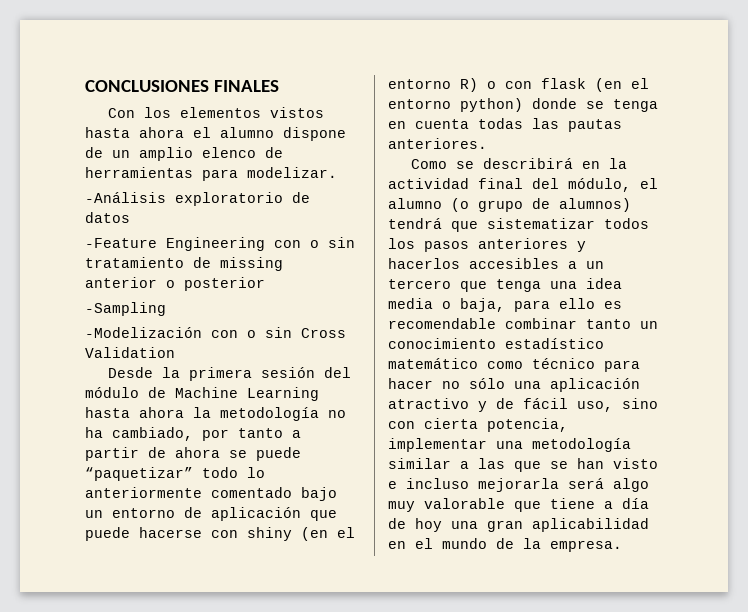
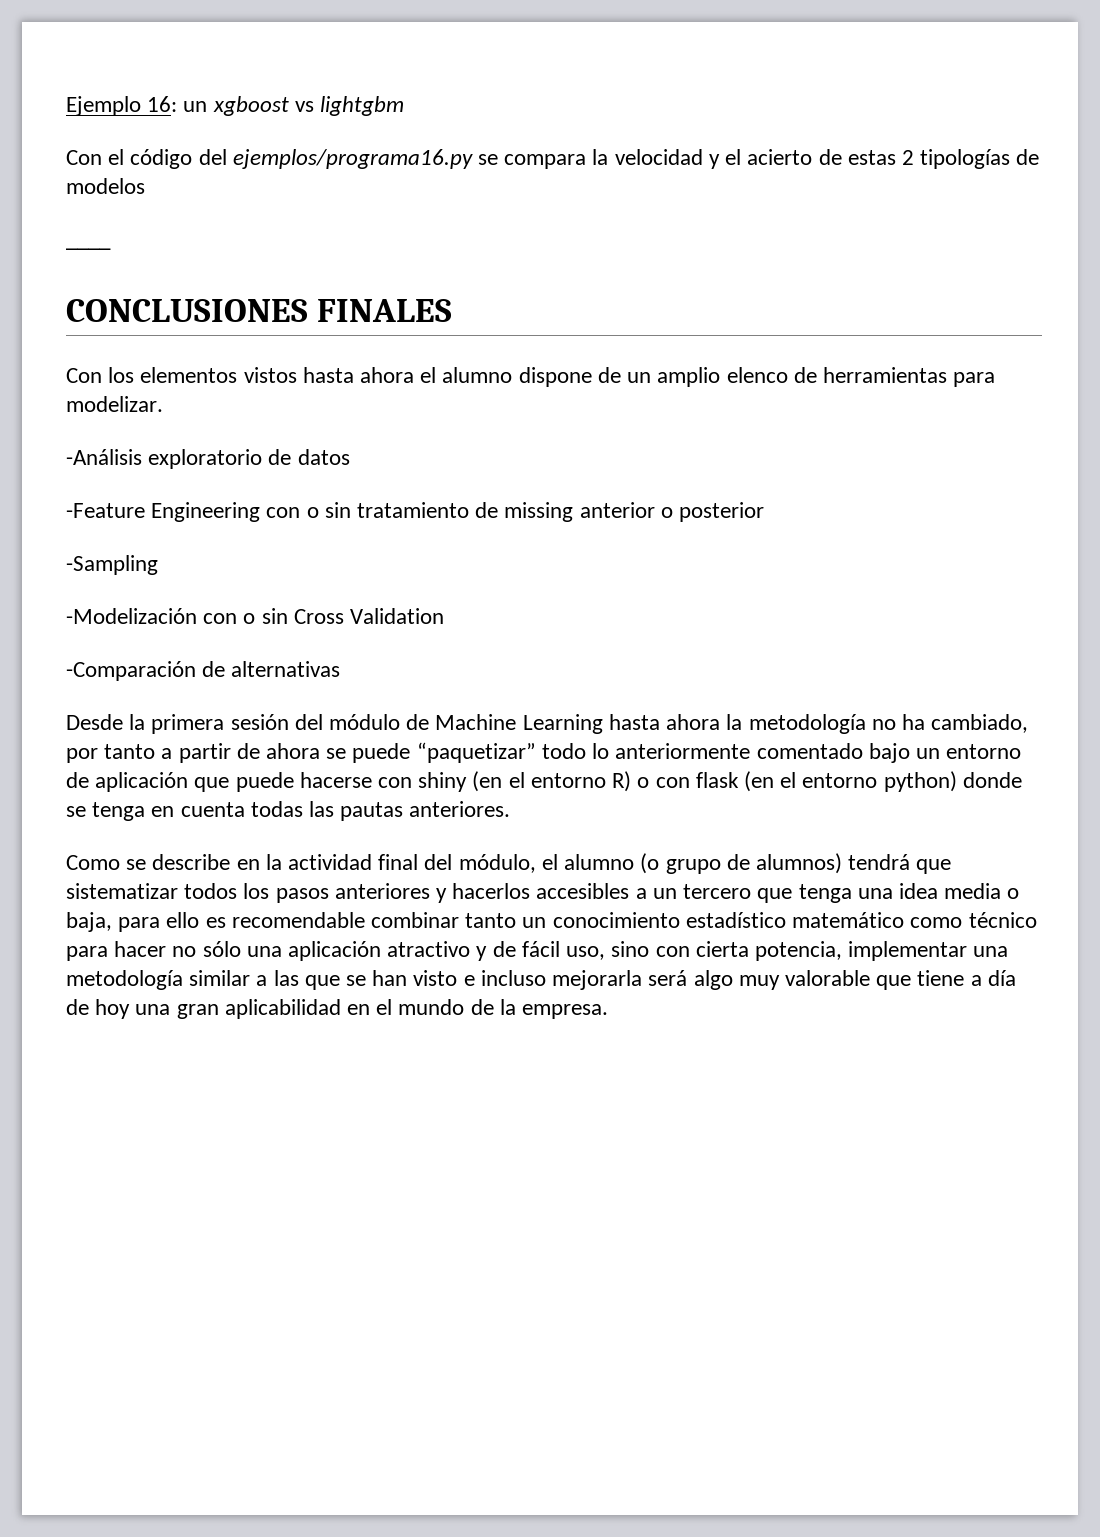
+ Ejemplo 16: un xgboost vs lightgbm
+ Con el código del ejemplos/programa16.py se compara la velocidad y el acierto de estas 2 tipologías de modelos
+ ____
+ -Comparación de alternativas
- Como se describirá en la actividad final del módulo, el alumno (o grupo de alumnos) tendrá que sistematizar todos los pasos anteriores y hacerlos accesibles a un tercero que tenga una idea media o baja, para ello es recomendable combinar tanto un conocimiento estadístico matemático como técnico para hacer no sólo una aplicación atractivo y de fácil uso, sino con cierta potencia, implementar una metodología similar a las que se han visto e incluso mejorarla será algo muy valorable que tiene a día de hoy una gran aplicabilidad en el mundo de la empresa.
+ Como se describe en la actividad final del módulo, el alumno (o grupo de alumnos) tendrá que sistematizar todos los pasos anteriores y hacerlos accesibles a un tercero que tenga una idea media o baja, para ello es recomendable combinar tanto un conocimiento estadístico matemático como técnico para hacer no sólo una aplicación atractivo y de fácil uso, sino con cierta potencia, implementar una metodología similar a las que se han visto e incluso mejorarla será algo muy valorable que tiene a día de hoy una gran aplicabilidad en el mundo de la empresa.

